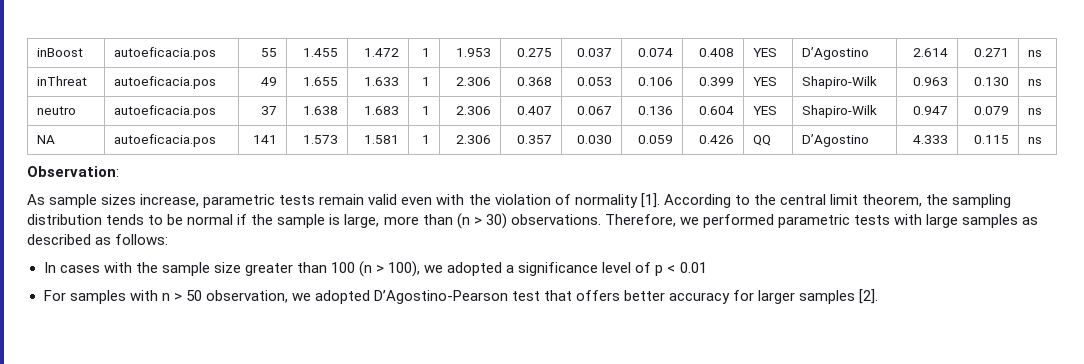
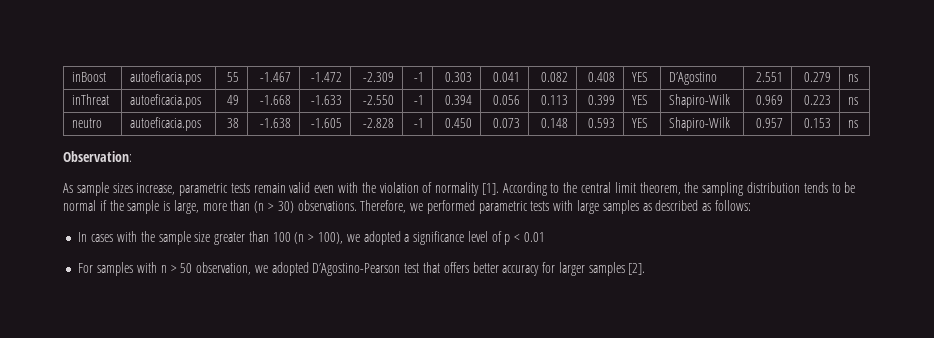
- inBoost | autoeficacia.pos | 55 | 1.455 | 1.472 | 1 | 1.953 | 0.275 | 0.037 | 0.074 | 0.408 | YES | D’Agostino | 2.614 | 0.271 | ns
+ inBoost | autoeficacia.pos | 55 | -1.467 | -1.472 | -2.309 | -1 | 0.303 | 0.041 | 0.082 | 0.408 | YES | D’Agostino | 2.551 | 0.279 | ns
- inThreat | autoeficacia.pos | 49 | 1.655 | 1.633 | 1 | 2.306 | 0.368 | 0.053 | 0.106 | 0.399 | YES | Shapiro-Wilk | 0.963 | 0.130 | ns
+ inThreat | autoeficacia.pos | 49 | -1.668 | -1.633 | -2.550 | -1 | 0.394 | 0.056 | 0.113 | 0.399 | YES | Shapiro-Wilk | 0.969 | 0.223 | ns
- neutro | autoeficacia.pos | 37 | 1.638 | 1.683 | 1 | 2.306 | 0.407 | 0.067 | 0.136 | 0.604 | YES | Shapiro-Wilk | 0.947 | 0.079 | ns
- NA | autoeficacia.pos | 141 | 1.573 | 1.581 | 1 | 2.306 | 0.357 | 0.030 | 0.059 | 0.426 | QQ | D’Agostino | 4.333 | 0.115 | ns
+ neutro | autoeficacia.pos | 38 | -1.638 | -1.605 | -2.828 | -1 | 0.450 | 0.073 | 0.148 | 0.593 | YES | Shapiro-Wilk | 0.957 | 0.153 | ns

